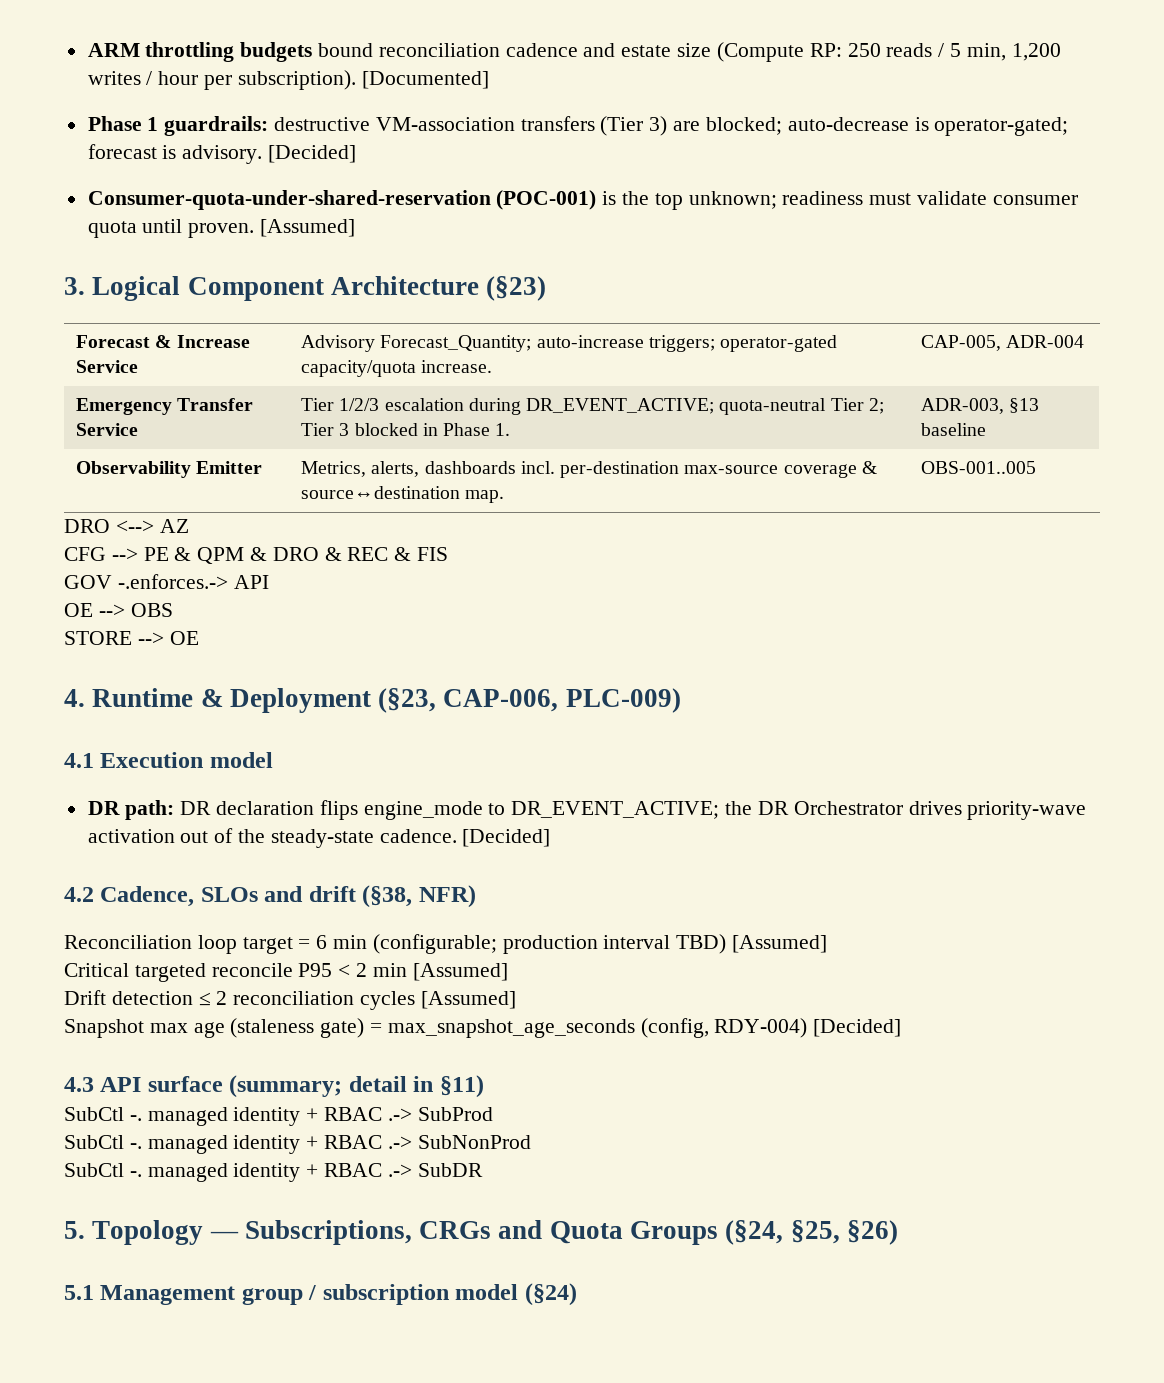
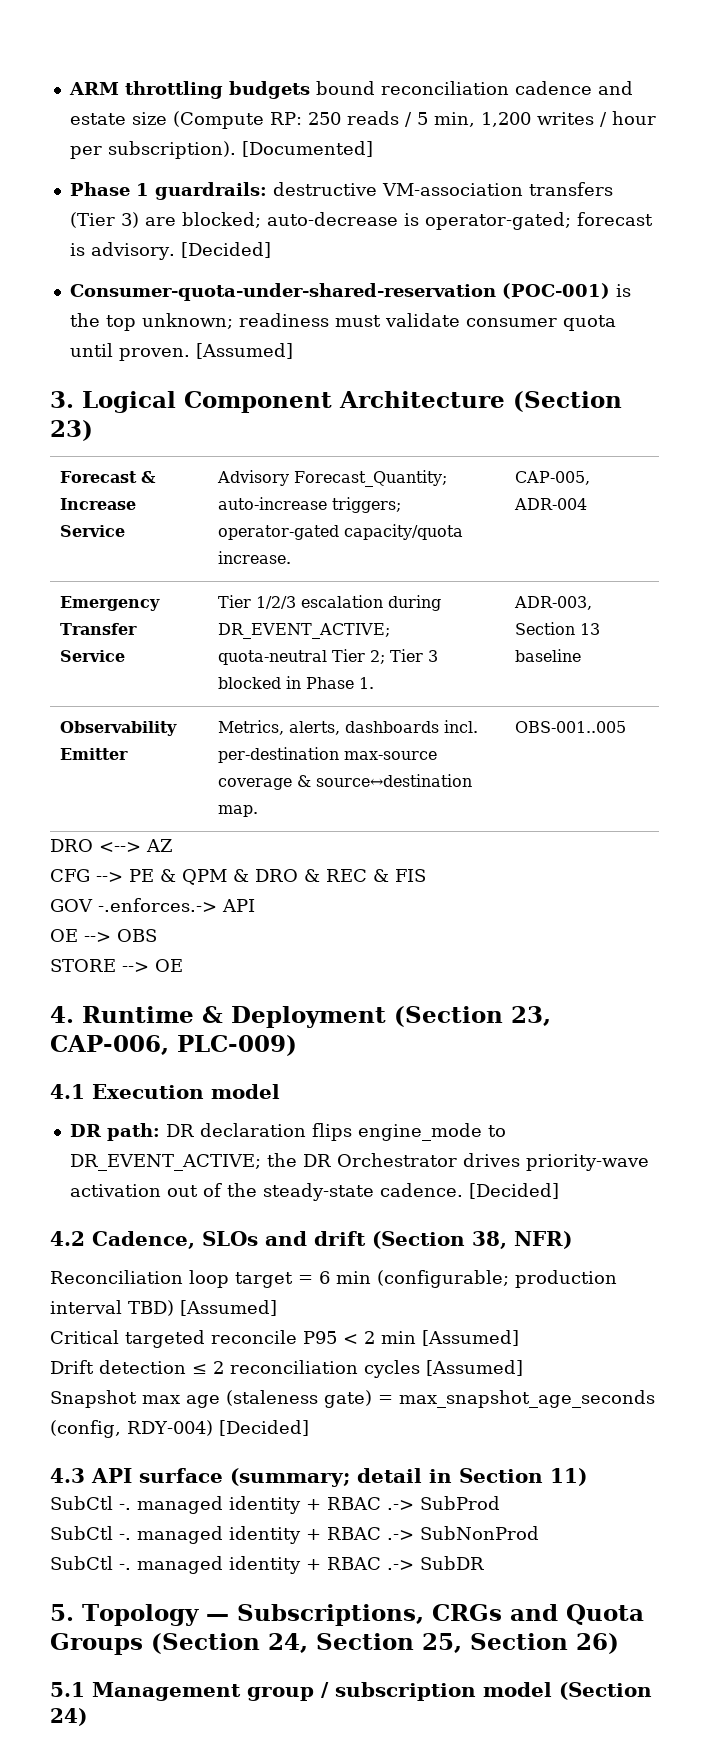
- 3. Logical Component Architecture (§23)
+ 3. Logical Component Architecture (Section 23)
- Emergency Transfer Service | Tier 1/2/3 escalation during DR_EVENT_ACTIVE; quota-neutral Tier 2; Tier 3 blocked in Phase 1. | ADR-003, §13 baseline
+ Emergency Transfer Service | Tier 1/2/3 escalation during DR_EVENT_ACTIVE; quota-neutral Tier 2; Tier 3 blocked in Phase 1. | ADR-003, Section 13 baseline
- 4. Runtime & Deployment (§23, CAP-006, PLC-009)
+ 4. Runtime & Deployment (Section 23, CAP-006, PLC-009)
- 4.2 Cadence, SLOs and drift (§38, NFR)
+ 4.2 Cadence, SLOs and drift (Section 38, NFR)
- 4.3 API surface (summary; detail in §11)
+ 4.3 API surface (summary; detail in Section 11)
- 5. Topology — Subscriptions, CRGs and Quota Groups (§24, §25, §26)
+ 5. Topology — Subscriptions, CRGs and Quota Groups (Section 24, Section 25, Section 26)
- 5.1 Management group / subscription model (§24)
+ 5.1 Management group / subscription model (Section 24)

